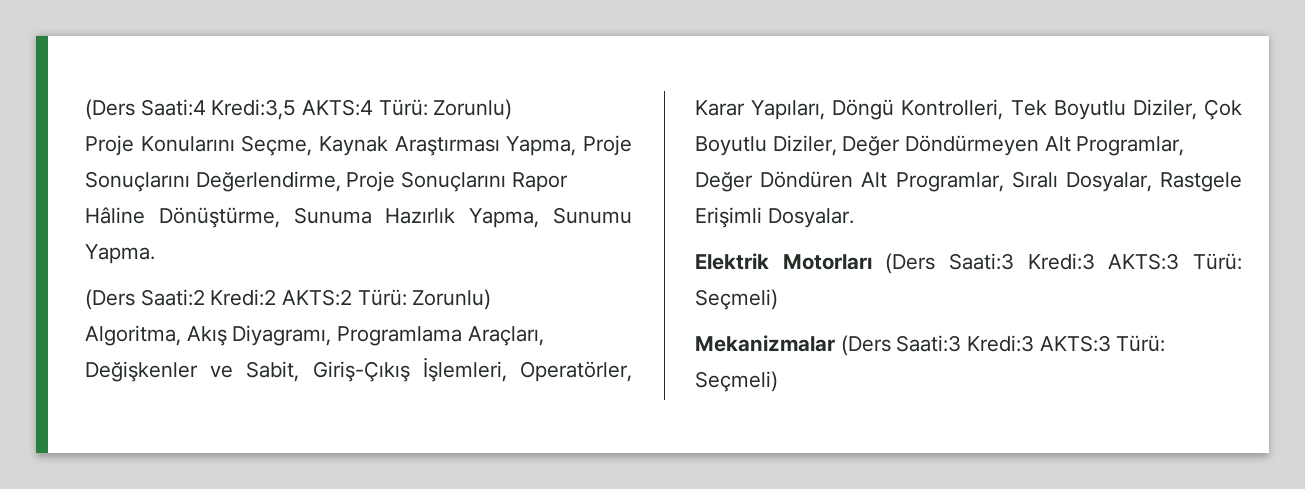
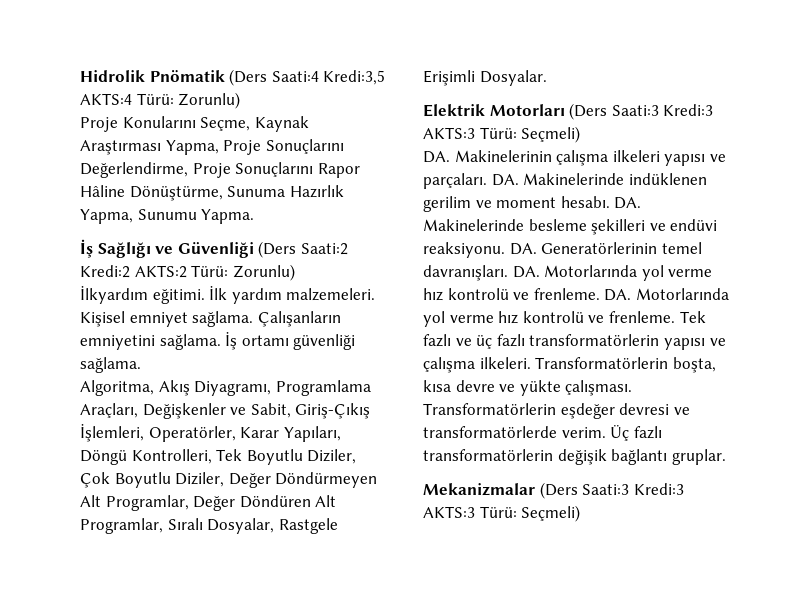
- (Ders Saati:4 Kredi:3,5 AKTS:4 Türü: Zorunlu)
+ Hidrolik Pnömatik (Ders Saati:4 Kredi:3,5 AKTS:4 Türü: Zorunlu)
- (Ders Saati:2 Kredi:2 AKTS:2 Türü: Zorunlu)
+ İş Sağlığı ve Güvenliği (Ders Saati:2 Kredi:2 AKTS:2 Türü: Zorunlu)
+ İlkyardım eğitimi. İlk yardım malzemeleri. Kişisel emniyet sağlama. Çalışanların emniyetini sağlama. İş ortamı güvenliği sağlama.
+ DA. Makinelerinin çalışma ilkeleri yapısı ve parçaları. DA. Makinelerinde indüklenen gerilim ve moment hesabı. DA. Makinelerinde besleme şekilleri ve endüvi reaksiyonu. DA. Generatörlerinin temel davranışları. DA. Motorlarında yol verme hız kontrolü ve frenleme. DA. Motorlarında yol verme hız kontrolü ve frenleme. Tek fazlı ve üç fazlı transformatörlerin yapısı ve çalışma ilkeleri. Transformatörlerin boşta, kısa devre ve yükte çalışması. Transformatörlerin eşdeğer devresi ve transformatörlerde verim. Üç fazlı transformatörlerin değişik bağlantı gruplar.

